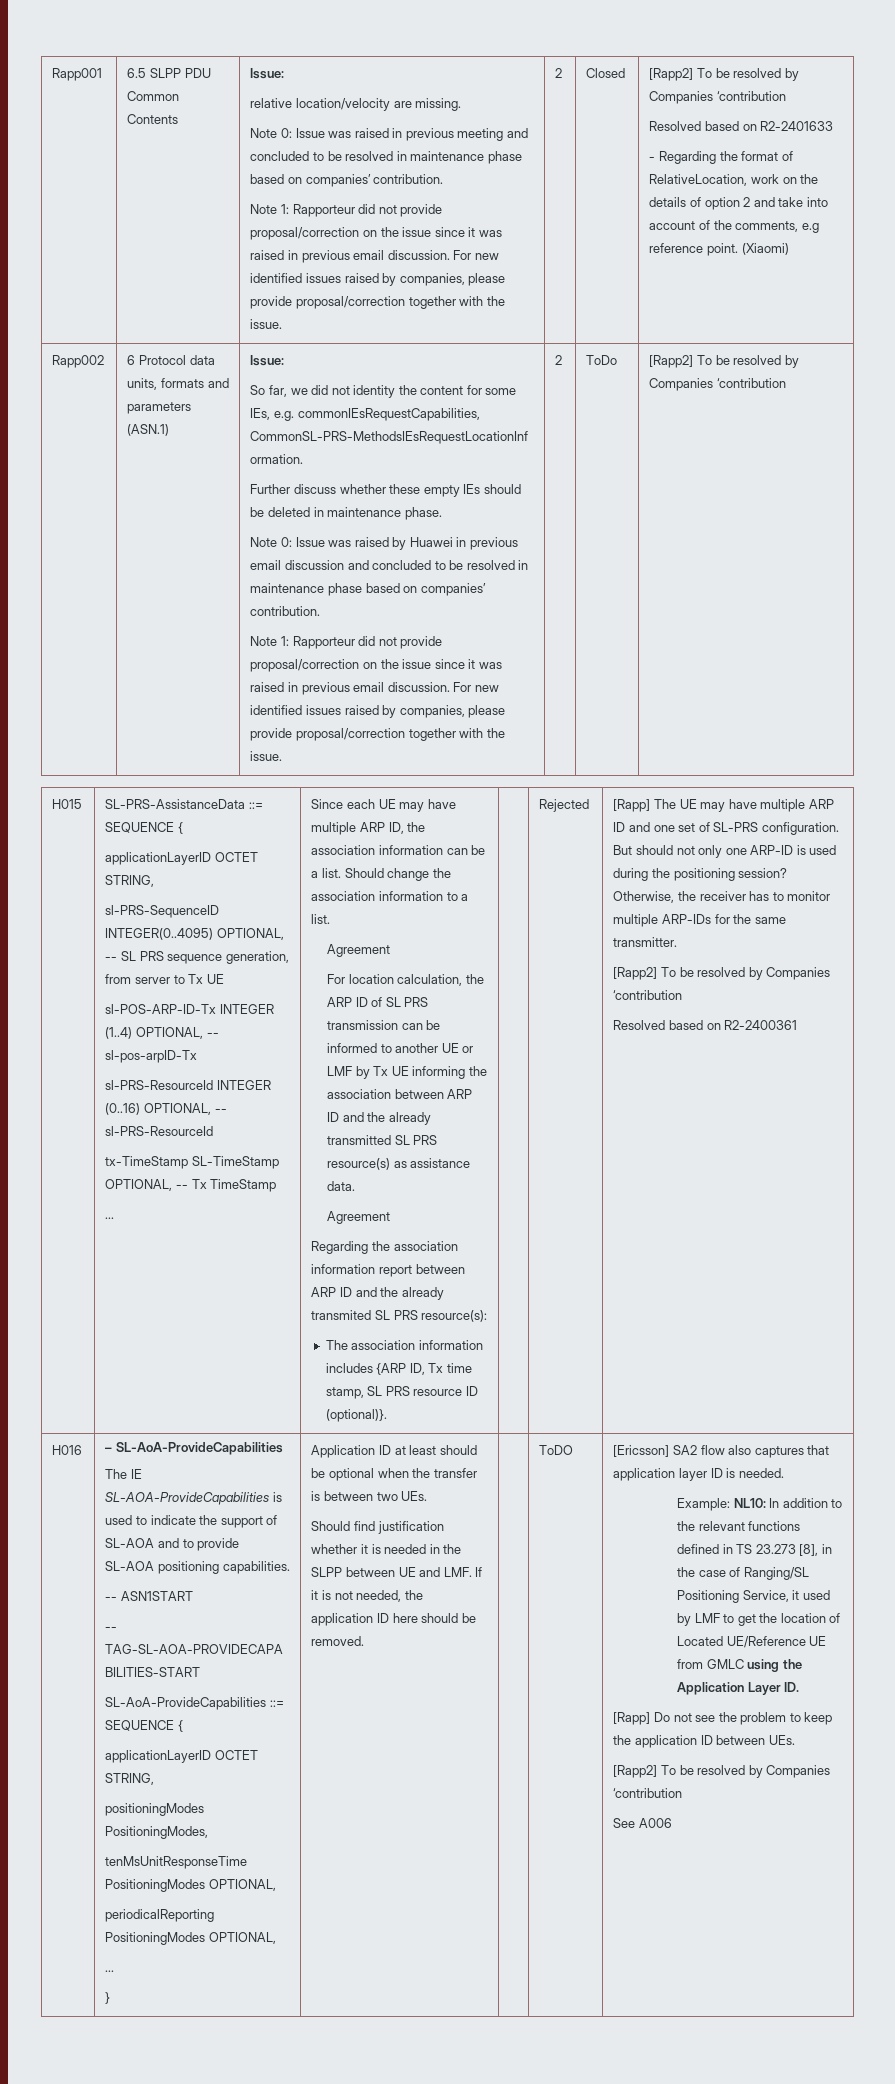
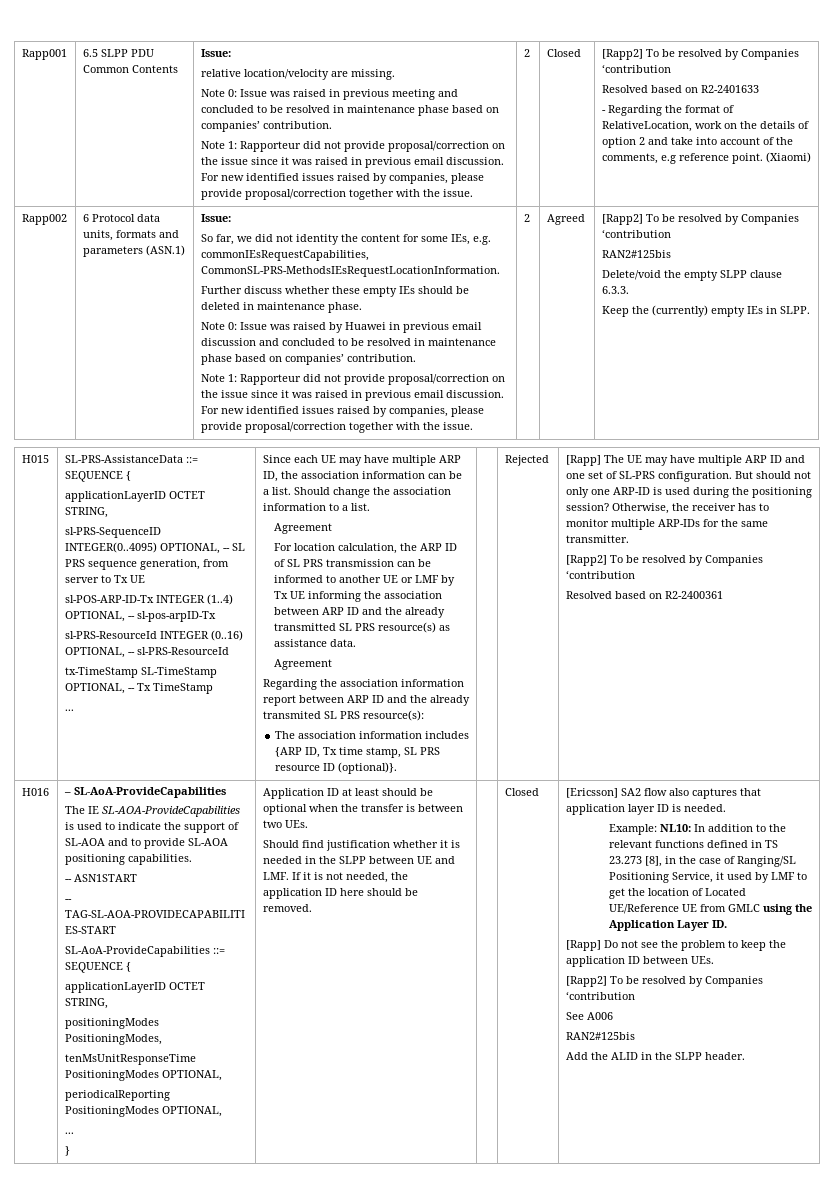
- ToDo | [Rapp2] To be resolved by Companies ‘contribution
+ Agreed | [Rapp2] To be resolved by Companies ‘contribution
+ RAN2#125bis
+ Delete/void the empty SLPP clause 6.3.3.
+ Keep the (currently) empty IEs in SLPP.
- Should find justification whether it is needed in the SLPP between UE and LMF. If it is not needed, the application ID here should be removed. | | ToDO
+ Should find justification whether it is needed in the SLPP between UE and LMF. If it is not needed, the application ID here should be removed. | | Closed
  See A006
+ RAN2#125bis
+ Add the ALID in the SLPP header.

